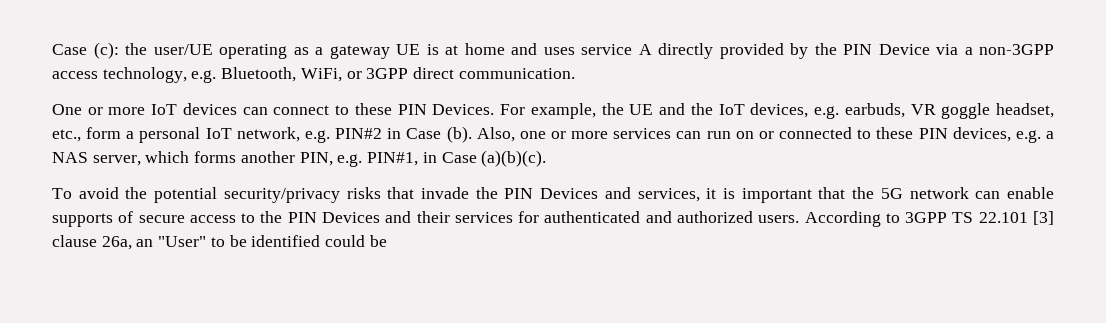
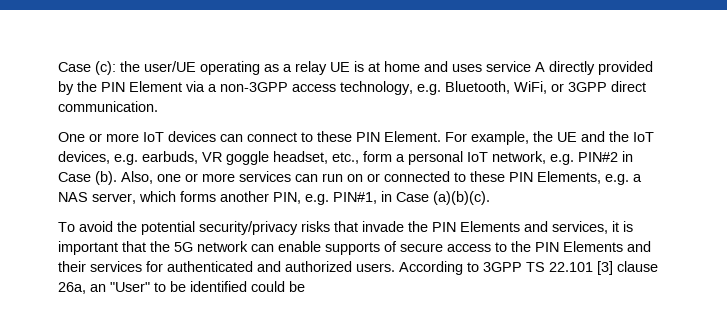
- Case (c): the user/UE operating as a gateway UE is at home and uses service A directly provided by the PIN Device via a non-3GPP access technology, e.g. Bluetooth, WiFi, or 3GPP direct communication.
+ Case (c): the user/UE operating as a relay UE is at home and uses service A directly provided by the PIN Element via a non-3GPP access technology, e.g. Bluetooth, WiFi, or 3GPP direct communication.
- One or more IoT devices can connect to these PIN Devices.
+ One or more IoT devices can connect to these PIN Element.
- Also, one or more services can run on or connected to these PIN devices, e.g. a NAS server, which forms another PIN, e.g. PIN#1, in Case (a)(b)(c).
+ Also, one or more services can run on or connected to these PIN Elements, e.g. a NAS server, which forms another PIN, e.g. PIN#1, in Case (a)(b)(c).
- To avoid the potential security/privacy risks that invade the PIN Devices and services, it is important that the 5G network can enable supports of secure access to the PIN Devices and their services for authenticated and authorized users.
+ To avoid the potential security/privacy risks that invade the PIN Elements and services, it is important that the 5G network can enable supports of secure access to the PIN Elements and their services for authenticated and authorized users.

